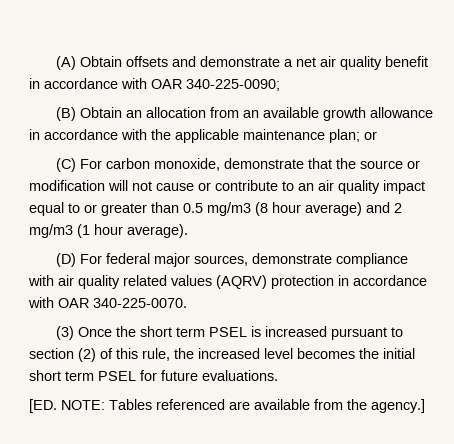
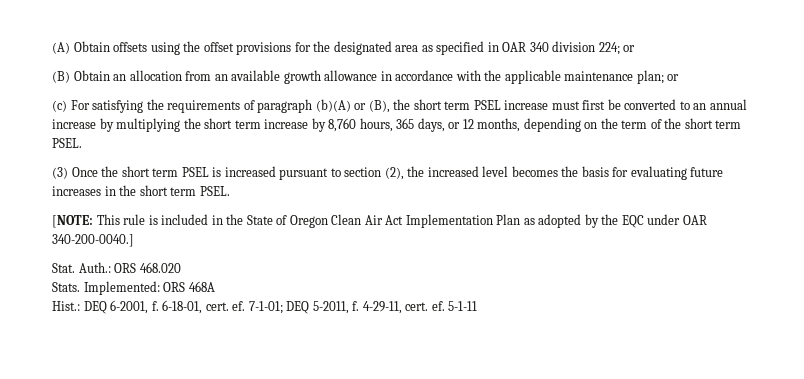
- (A) Obtain offsets and demonstrate a net air quality benefit in accordance with OAR 340-225-0090;
+ (A) Obtain offsets using the offset provisions for the designated area as specified in OAR 340 division 224; or
- (C) For carbon monoxide, demonstrate that the source or modification will not cause or contribute to an air quality impact equal to or greater than 0.5 mg/m3 (8 hour average) and 2 mg/m3 (1 hour average).
- (D) For federal major sources, demonstrate compliance with air quality related values (AQRV) protection in accordance with OAR 340-225-0070.
+ (c) For satisfying the requirements of paragraph (b)(A) or (B), the short term PSEL increase must first be converted to an annual increase by multiplying the short term increase by 8,760 hours, 365 days, or 12 months, depending on the term of the short term PSEL.
- (3) Once the short term PSEL is increased pursuant to section (2) of this rule, the increased level becomes the initial short term PSEL for future evaluations.
- [ED. NOTE: Tables referenced are available from the agency.]
+ (3) Once the short term PSEL is increased pursuant to section (2), the increased level becomes the basis for evaluating future increases in the short term PSEL.
+ [NOTE: This rule is included in the State of Oregon Clean Air Act Implementation Plan as adopted by the EQC under OAR 340-200-0040.]
+ Stat. Auth.: ORS 468.020
+ Stats. Implemented: ORS 468A
+ Hist.: DEQ 6-2001, f. 6-18-01, cert. ef. 7-1-01; DEQ 5-2011, f. 4-29-11, cert. ef. 5-1-11

